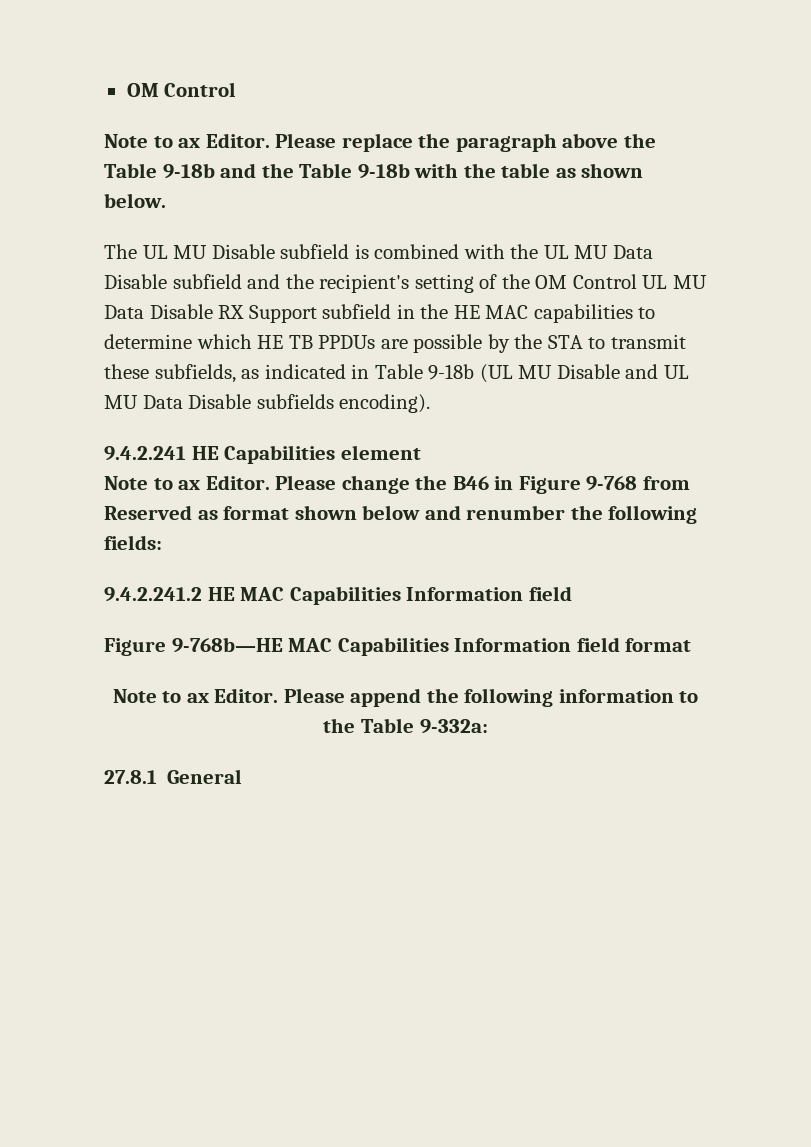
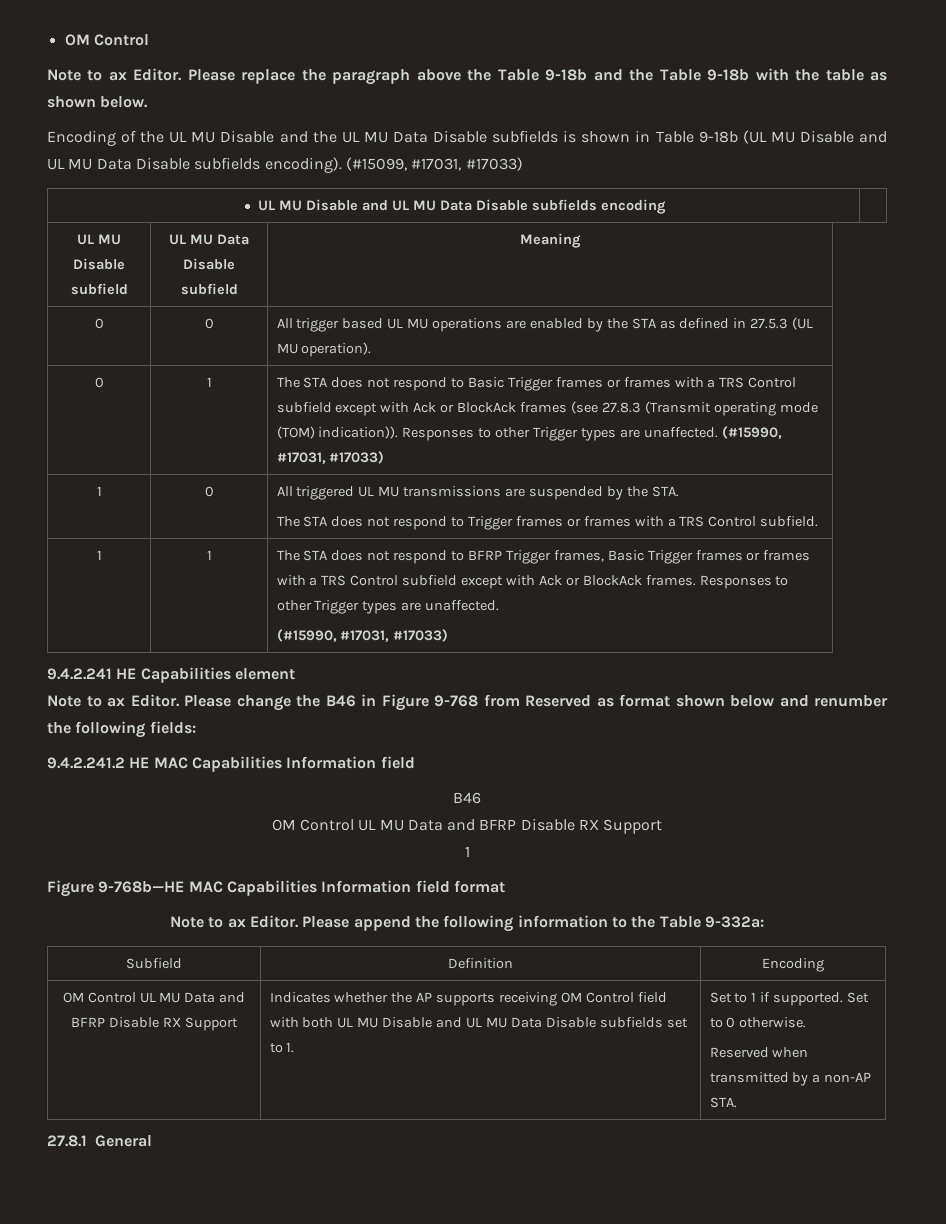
- The UL MU Disable subfield is combined with the UL MU Data Disable subfield and the recipient's setting of the OM Control UL MU Data Disable RX Support subfield in the HE MAC capabilities to determine which HE TB PPDUs are possible by the STA to transmit these subfields, as indicated in Table 9-18b (UL MU Disable and UL MU Data Disable subfields encoding).
+ Encoding of the UL MU Disable and the UL MU Data Disable subfields is shown in Table 9-18b (UL MU Disable and UL MU Data Disable subfields encoding). (#15099, #17031, #17033)
+ UL MU Disable and UL MU Data Disable subfields encoding |
+ UL MU Disable subfield | UL MU Data Disable subfield | Meaning
+ 0 | 0 | All trigger based UL MU operations are enabled by the STA as defined in 27.5.3 (UL MU operation).
+ 0 | 1 | The STA does not respond to Basic Trigger frames or frames with a TRS Control subfield except with Ack or BlockAck frames (see 27.8.3 (Transmit operating mode (TOM) indication)). Responses to other Trigger types are unaffected. (#15990, #17031, #17033)
+ 1 | 0 | All triggered UL MU transmissions are suspended by the STA.
+ The STA does not respond to Trigger frames or frames with a TRS Control subfield.
+ 1 | 1 | The STA does not respond to BFRP Trigger frames, Basic Trigger frames or frames with a TRS Control subfield except with Ack or BlockAck frames. Responses to other Trigger types are unaffected.
+ (#15990, #17031, #17033)
  9.4.2.241.2 HE MAC Capabilities Information field
+ B46
+ OM Control UL MU Data and BFRP Disable RX Support
+ 1
+ Subfield | Definition | Encoding
+ OM Control UL MU Data and BFRP Disable RX Support | Indicates whether the AP supports receiving OM Control field with both UL MU Disable and UL MU Data Disable subfields set to 1. | Set to 1 if supported. Set to 0 otherwise.
+ Reserved when transmitted by a non-AP STA.

